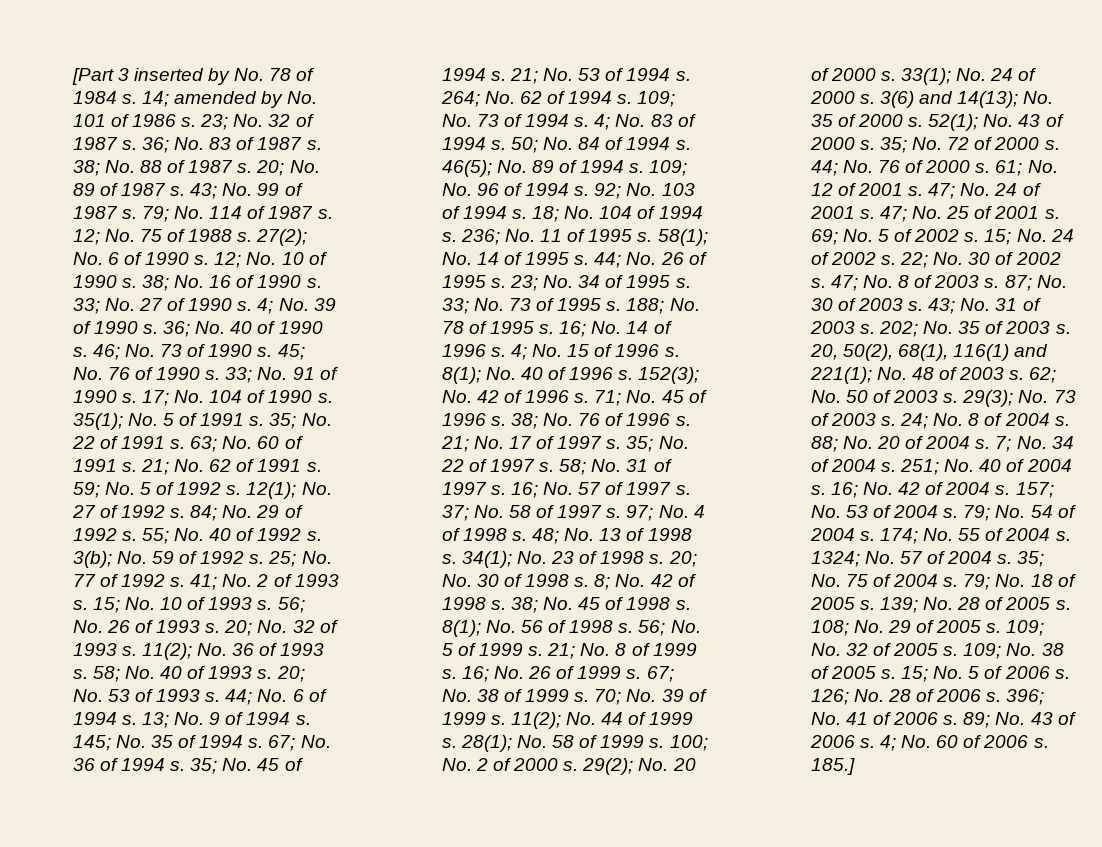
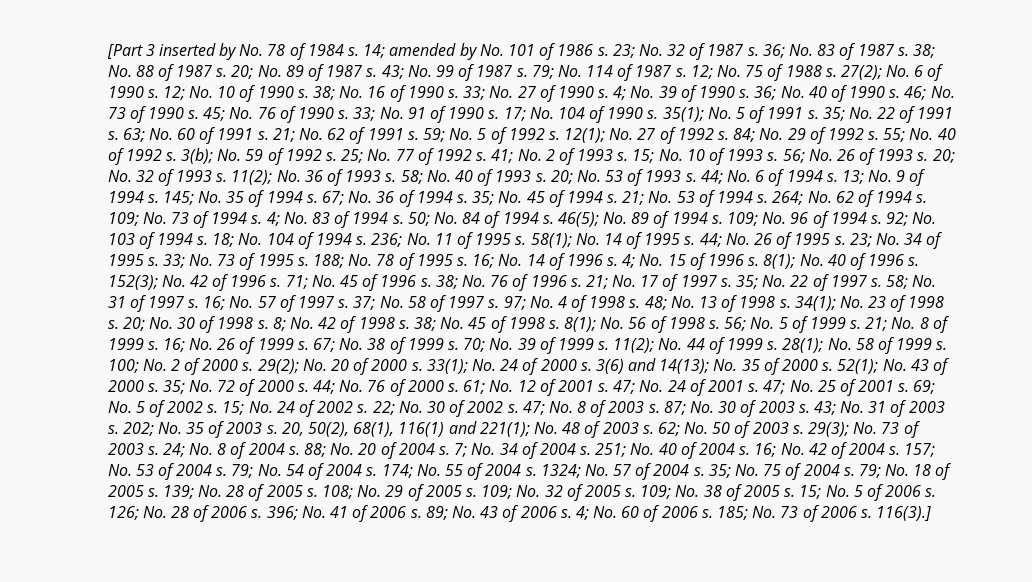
- 185.]
+ 185; No. 73 of 2006 s. 116(3).]

